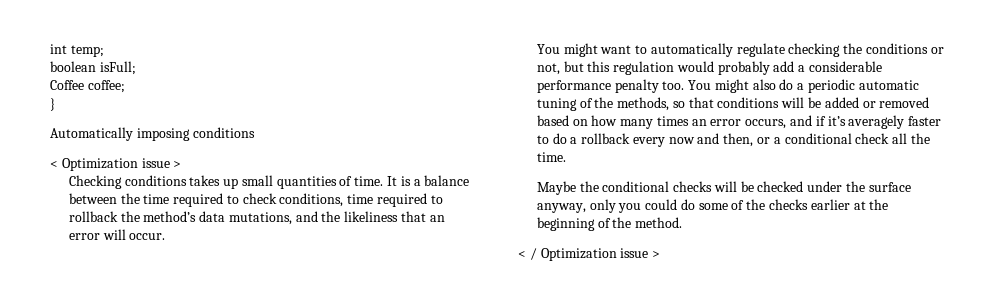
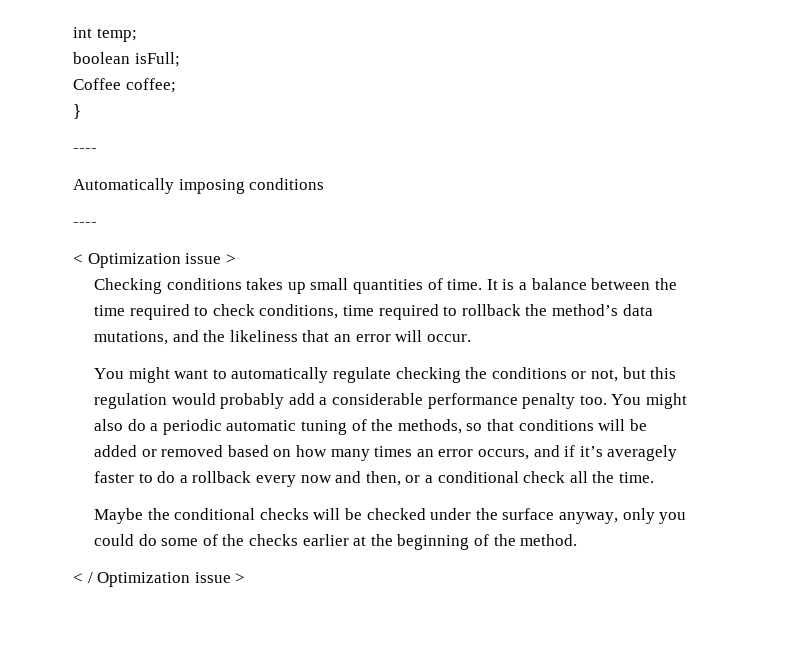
  }
+ ----
  Automatically imposing conditions
+ ----

